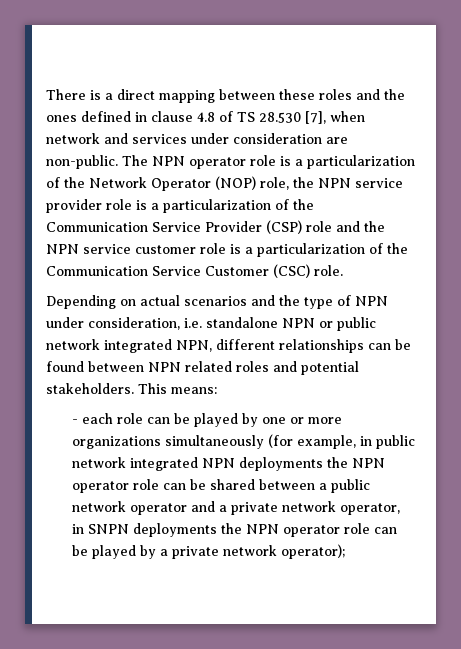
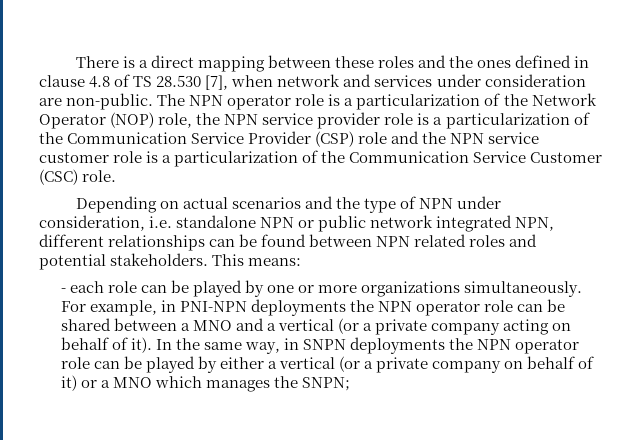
- - each role can be played by one or more organizations simultaneously (for example, in public network integrated NPN deployments the NPN operator role can be shared between a public network operator and a private network operator, in SNPN deployments the NPN operator role can be played by a private network operator);
+ - each role can be played by one or more organizations simultaneously. For example, in PNI-NPN deployments the NPN operator role can be shared between a MNO and a vertical (or a private company acting on behalf of it). In the same way, in SNPN deployments the NPN operator role can be played by either a vertical (or a private company on behalf of it) or a MNO which manages the SNPN;

